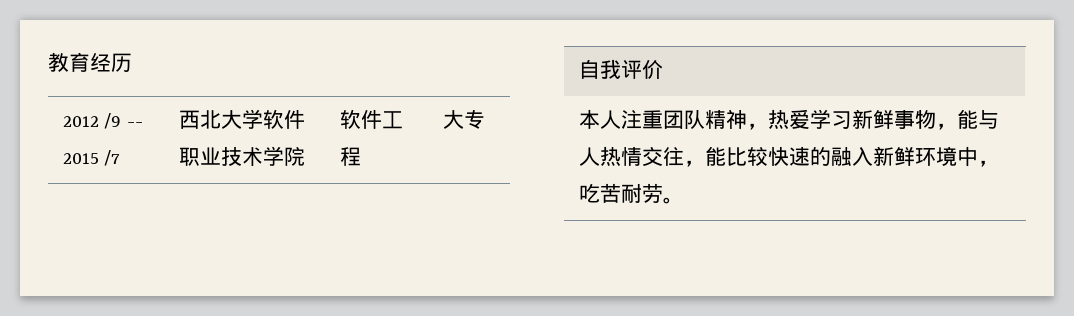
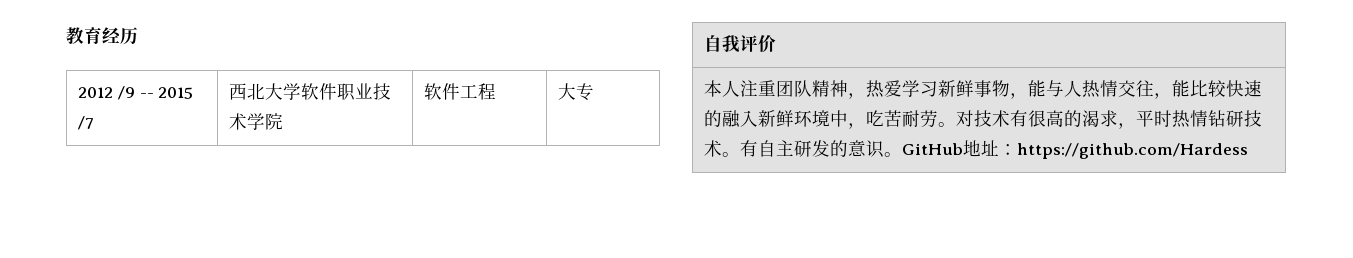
- 本人注重团队精神，热爱学习新鲜事物，能与人热情交往，能比较快速的融入新鲜环境中，吃苦耐劳。
+ 本人注重团队精神，热爱学习新鲜事物，能与人热情交往，能比较快速的融入新鲜环境中，吃苦耐劳。对技术有很高的渴求，平时热情钻研技术。有自主研发的意识。GitHub地址：https://github.com/Hardess

